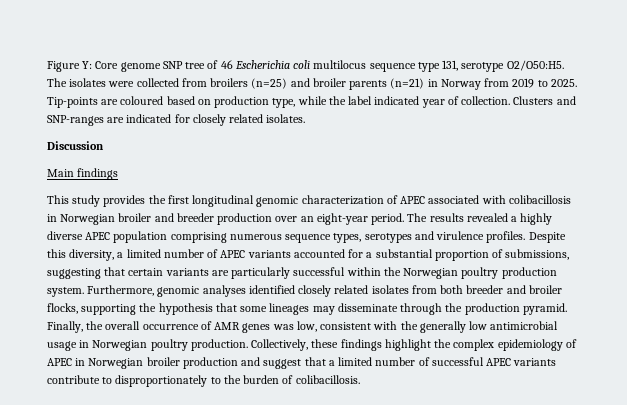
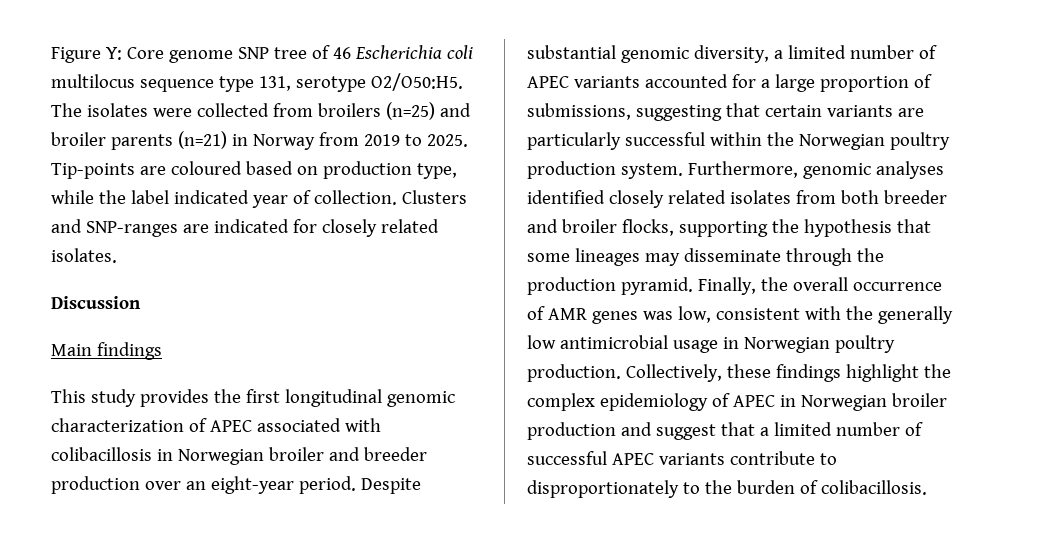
- The results revealed a highly diverse APEC population comprising numerous sequence types, serotypes and virulence profiles. Despite this diversity, a limited number of APEC variants accounted for a substantial proportion of submissions, suggesting that certain variants are particularly successful within the Norwegian poultry production system.
+ Despite substantial genomic diversity, a limited number of APEC variants accounted for a large proportion of submissions, suggesting that certain variants are particularly successful within the Norwegian poultry production system.

